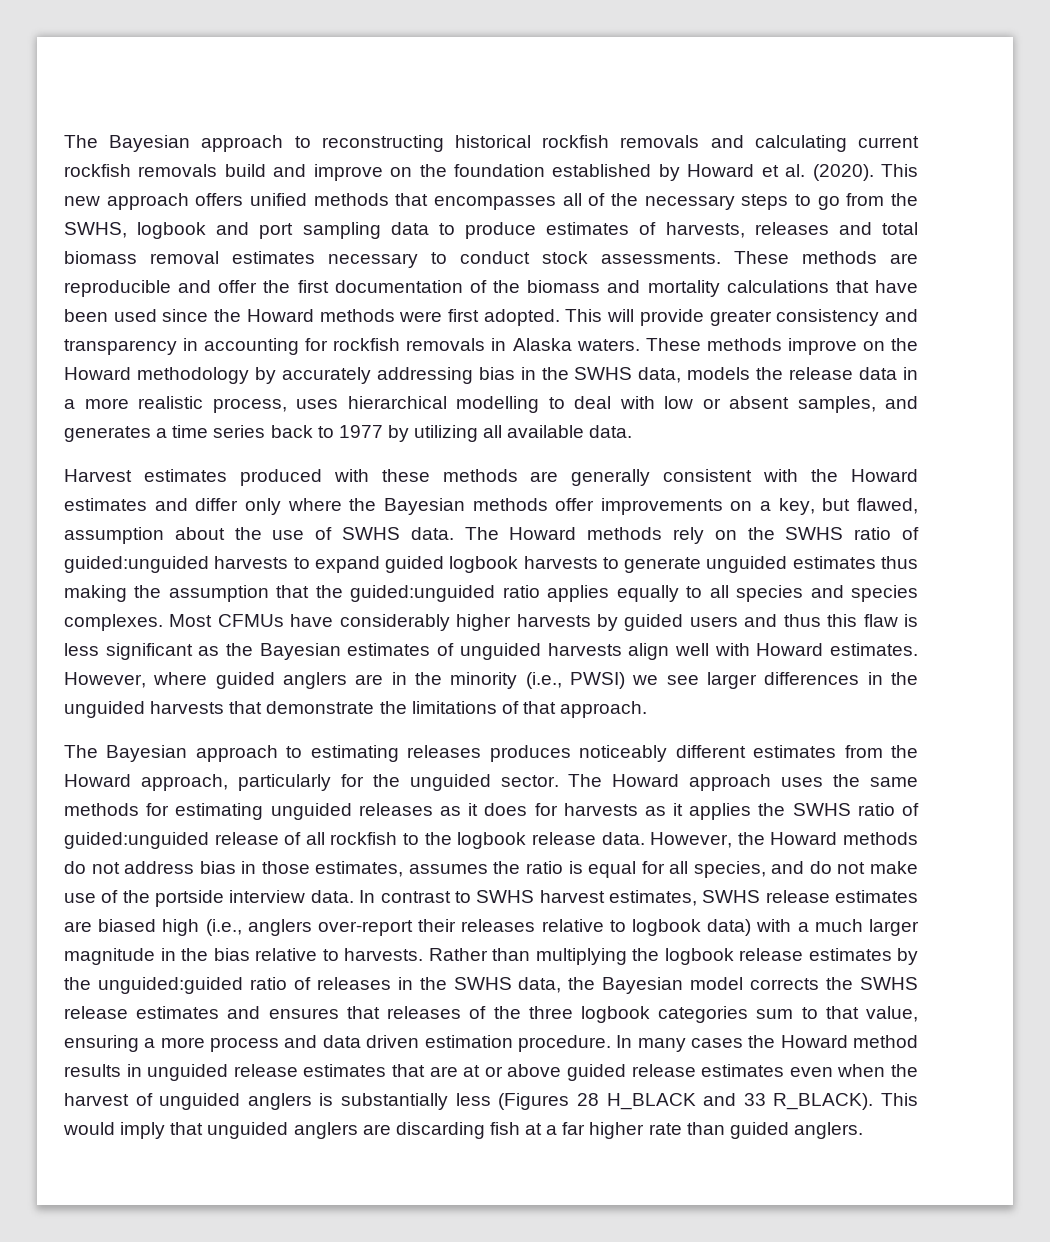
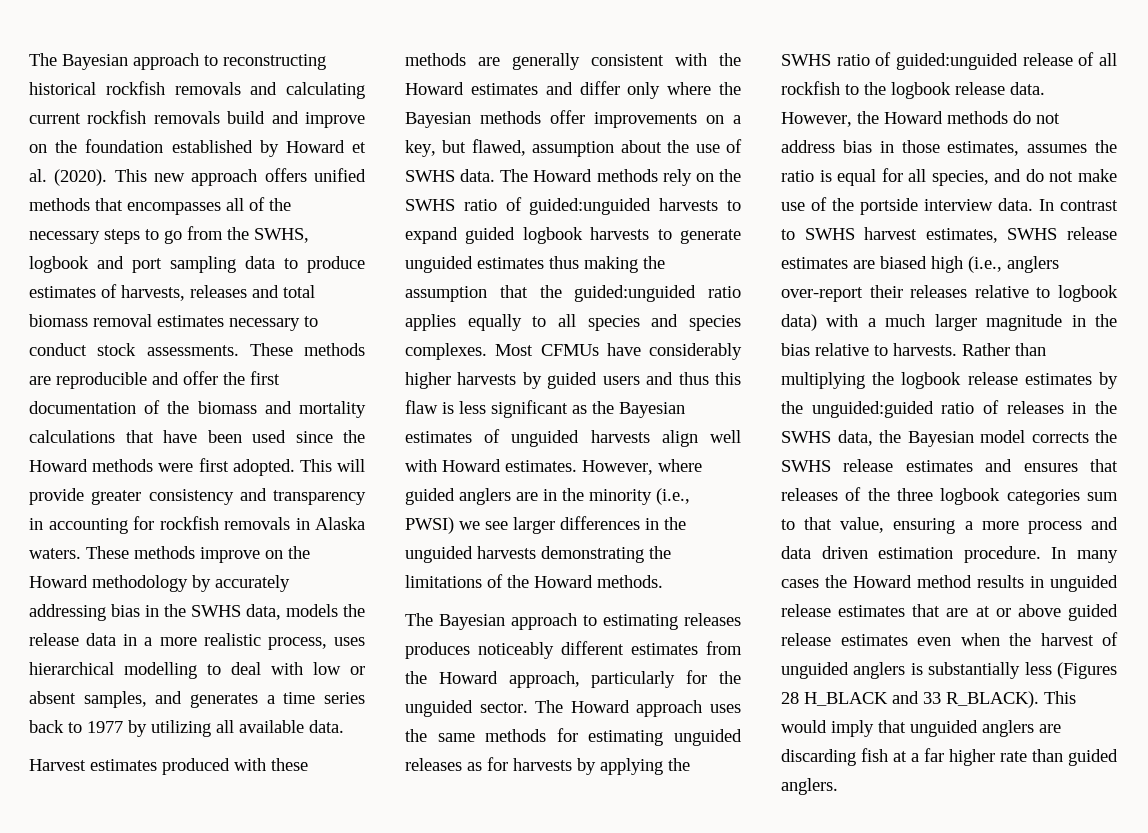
- However, where guided anglers are in the minority (i.e., PWSI) we see larger differences in the unguided harvests that demonstrate the limitations of that approach.
+ However, where guided anglers are in the minority (i.e., PWSI) we see larger differences in the unguided harvests demonstrating the limitations of the Howard methods.
- The Howard approach uses the same methods for estimating unguided releases as it does for harvests as it applies the SWHS ratio of guided:unguided release of all rockfish to the logbook release data.
+ The Howard approach uses the same methods for estimating unguided releases as for harvests by applying the SWHS ratio of guided:unguided release of all rockfish to the logbook release data.

